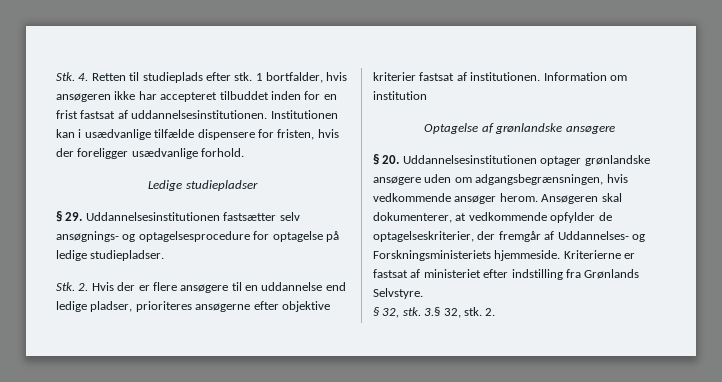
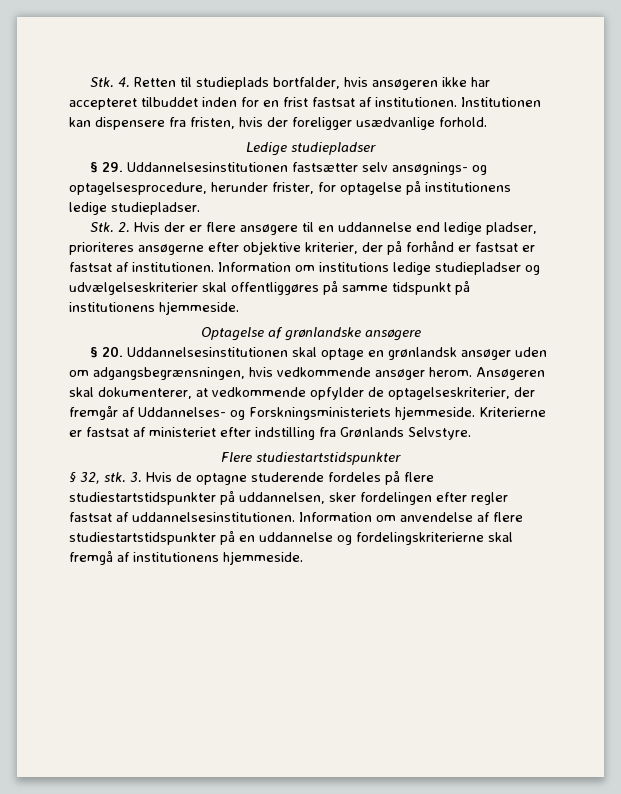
- Stk. 4. Retten til studieplads efter stk. 1 bortfalder, hvis ansøgeren ikke har accepteret tilbuddet inden for en frist fastsat af uddannelsesinstitutionen.
+ Stk. 4. Retten til studieplads bortfalder, hvis ansøgeren ikke har accepteret tilbuddet inden for en frist fastsat af institutionen.
- Institutionen kan i usædvanlige tilfælde dispensere for fristen, hvis der foreligger usædvanlige forhold.
+ Institutionen kan dispensere fra fristen, hvis der foreligger usædvanlige forhold.
- § 29. Uddannelsesinstitutionen fastsætter selv ansøgnings- og optagelsesprocedure for optagelse på ledige studiepladser.
+ § 29. Uddannelsesinstitutionen fastsætter selv ansøgnings- og optagelsesprocedure, herunder frister, for optagelse på institutionens ledige studiepladser.
- Stk. 2. Hvis der er flere ansøgere til en uddannelse end ledige pladser, prioriteres ansøgerne efter objektive kriterier fastsat af institutionen.
+ Stk. 2. Hvis der er flere ansøgere til en uddannelse end ledige pladser, prioriteres ansøgerne efter objektive kriterier, der på forhånd er fastsat er fastsat af institutionen.
- Information om institution
+ Information om institutions ledige studiepladser og udvælgelseskriterier skal offentliggøres på samme tidspunkt på institutionens hjemmeside.
- § 20. Uddannelsesinstitutionen optager grønlandske ansøgere uden om adgangsbegrænsningen, hvis vedkommende ansøger herom.
+ § 20. Uddannelsesinstitutionen skal optage en grønlandsk ansøger uden om adgangsbegrænsningen, hvis vedkommende ansøger herom.
+ Flere studiestartstidspunkter
- 3.§ 32, stk. 2.
+ 3. Hvis de optagne studerende fordeles på flere studiestartstidspunkter på uddannelsen, sker fordelingen efter regler fastsat af uddannelsesinstitutionen. Information om anvendelse af flere studiestartstidspunkter på en uddannelse og fordelingskriterierne skal fremgå af institutionens hjemmeside.

